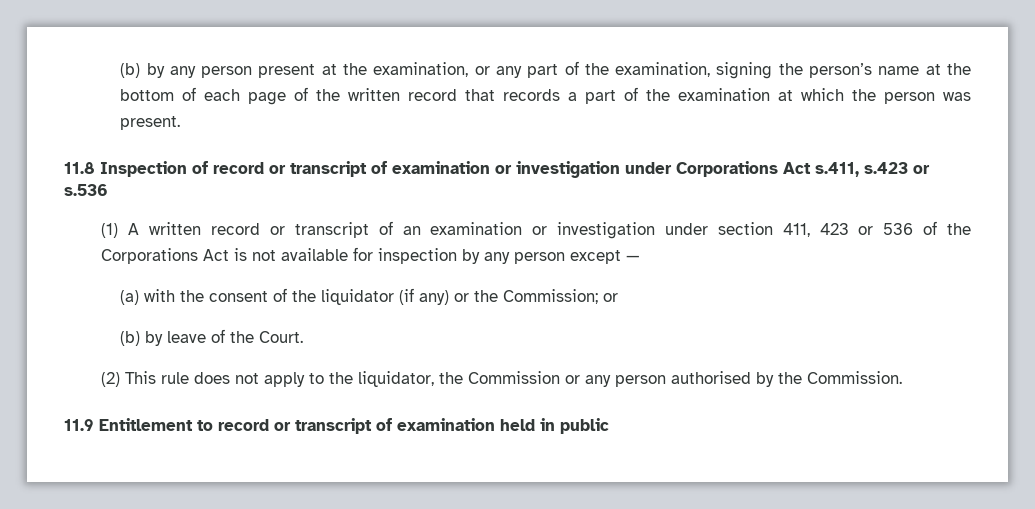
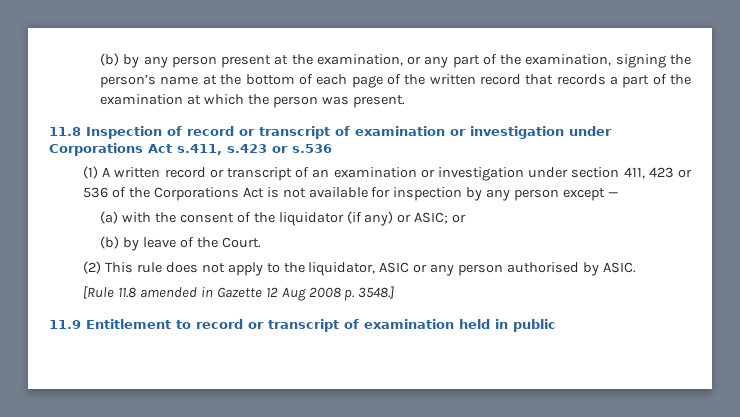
- (a) with the consent of the liquidator (if any) or the Commission; or
+ (a) with the consent of the liquidator (if any) or ASIC; or
- (2) This rule does not apply to the liquidator, the Commission or any person authorised by the Commission.
+ (2) This rule does not apply to the liquidator, ASIC or any person authorised by ASIC.
+ [Rule 11.8 amended in Gazette 12 Aug 2008 p. 3548.]

